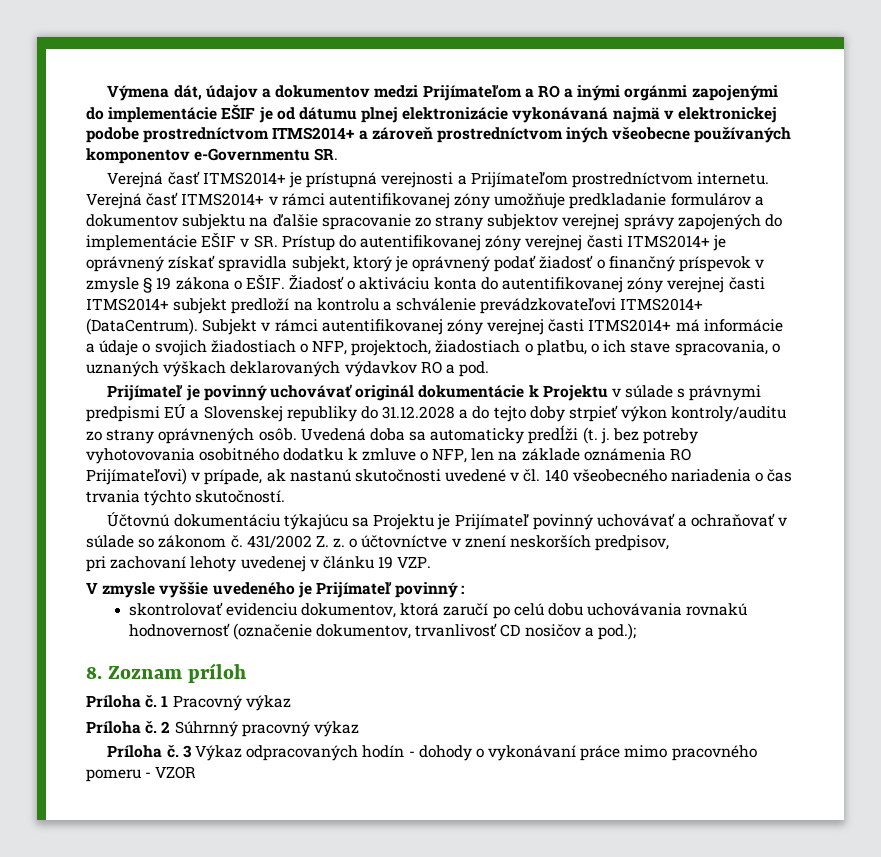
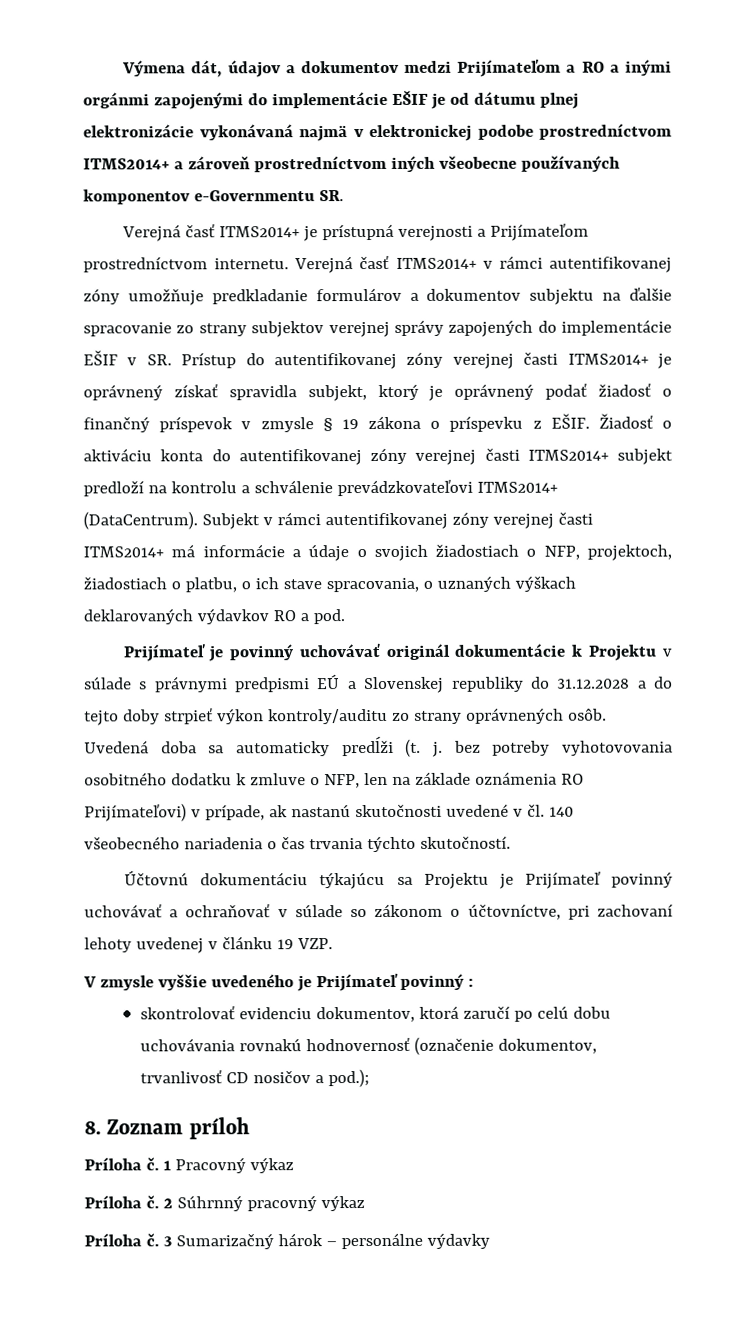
- Verejná časť ITMS2014+ v rámci autentifikovanej zóny umožňuje predkladanie formulárov a dokumentov subjektu na ďalšie spracovanie zo strany subjektov verejnej správy zapojených do implementácie EŠIF v SR. Prístup do autentifikovanej zóny verejnej časti ITMS2014+ je oprávnený získať spravidla subjekt, ktorý je oprávnený podať žiadosť o finančný príspevok v zmysle § 19 zákona o EŠIF.
+ Verejná časť ITMS2014+ v rámci autentifikovanej zóny umožňuje predkladanie formulárov a dokumentov subjektu na ďalšie spracovanie zo strany subjektov verejnej správy zapojených do implementácie EŠIF v SR. Prístup do autentifikovanej zóny verejnej časti ITMS2014+ je oprávnený získať spravidla subjekt, ktorý je oprávnený podať žiadosť o finančný príspevok v zmysle § 19 zákona o príspevku z EŠIF.
- Účtovnú dokumentáciu týkajúcu sa Projektu je Prijímateľ povinný uchovávať a ochraňovať v súlade so zákonom č. 431/2002 Z. z. o účtovníctve v znení neskorších predpisov,
- pri zachovaní lehoty uvedenej v článku 19 VZP.
+ Účtovnú dokumentáciu týkajúcu sa Projektu je Prijímateľ povinný uchovávať a ochraňovať v súlade so zákonom o účtovníctve, pri zachovaní lehoty uvedenej v článku 19 VZP.
- 3 Výkaz odpracovaných hodín - dohody o vykonávaní práce mimo pracovného pomeru - VZOR
+ 3 Sumarizačný hárok – personálne výdavky

